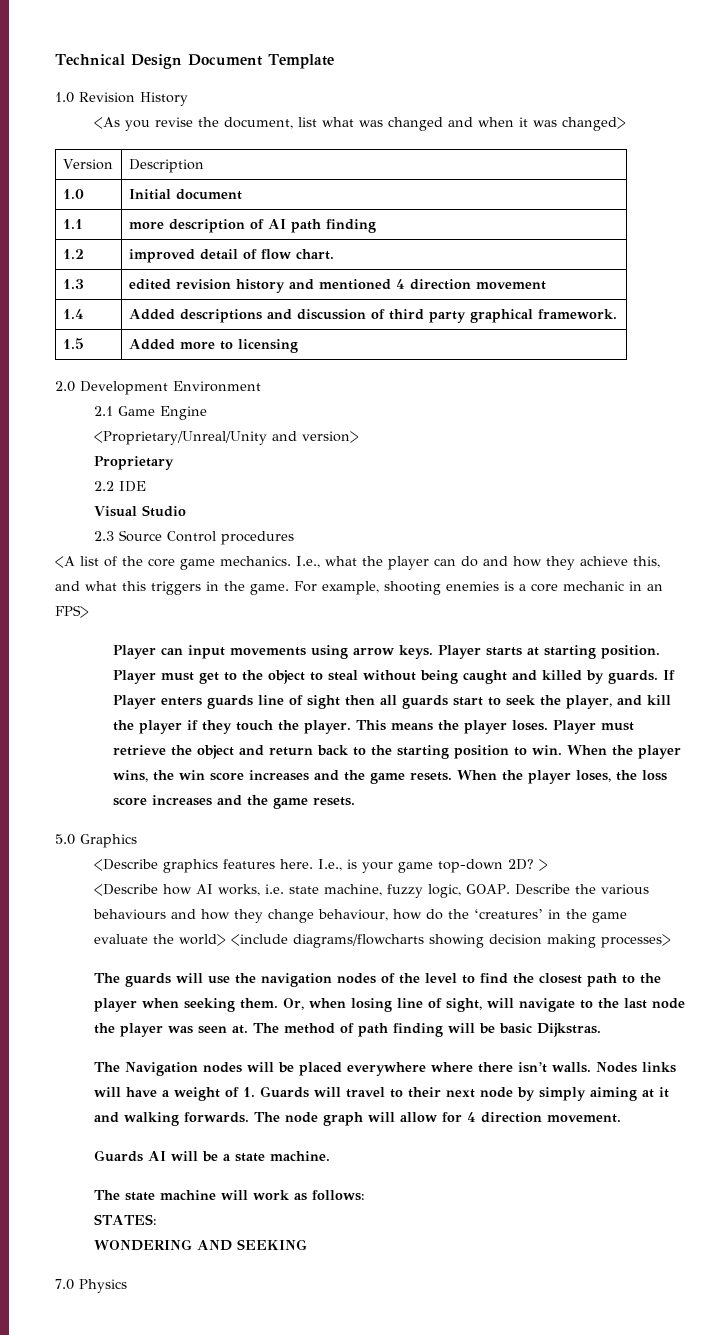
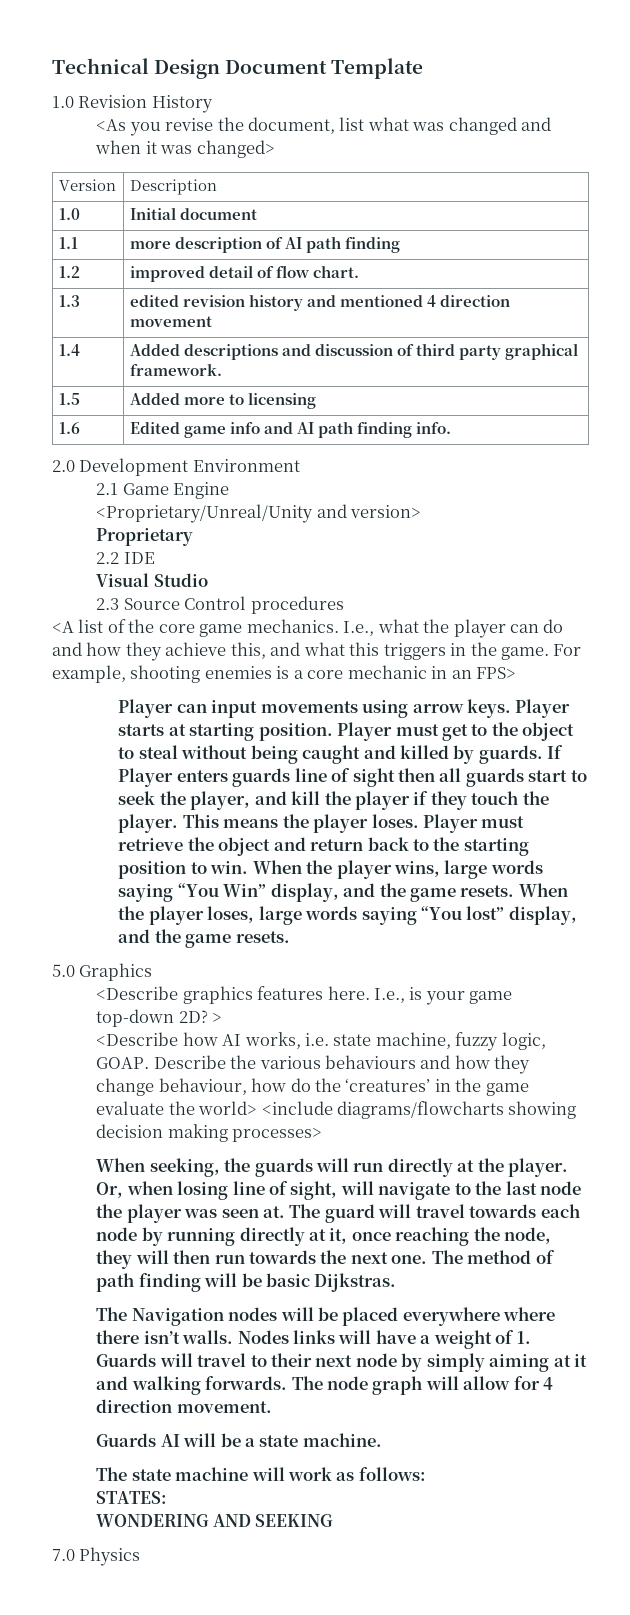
+ 1.6 | Edited game info and AI path finding info.
- When the player wins, the win score increases and the game resets.
+ When the player wins, large words saying “You Win” display, and the game resets.
- When the player loses, the loss score increases and the game resets.
+ When the player loses, large words saying “You lost” display, and the game resets.
- The guards will use the navigation nodes of the level to find the closest path to the player when seeking them.
+ When seeking, the guards will run directly at the player.
- The method of path finding will be basic Dijkstras.
+ The guard will travel towards each node by running directly at it, once reaching the node, they will then run towards the next one. The method of path finding will be basic Dijkstras.

